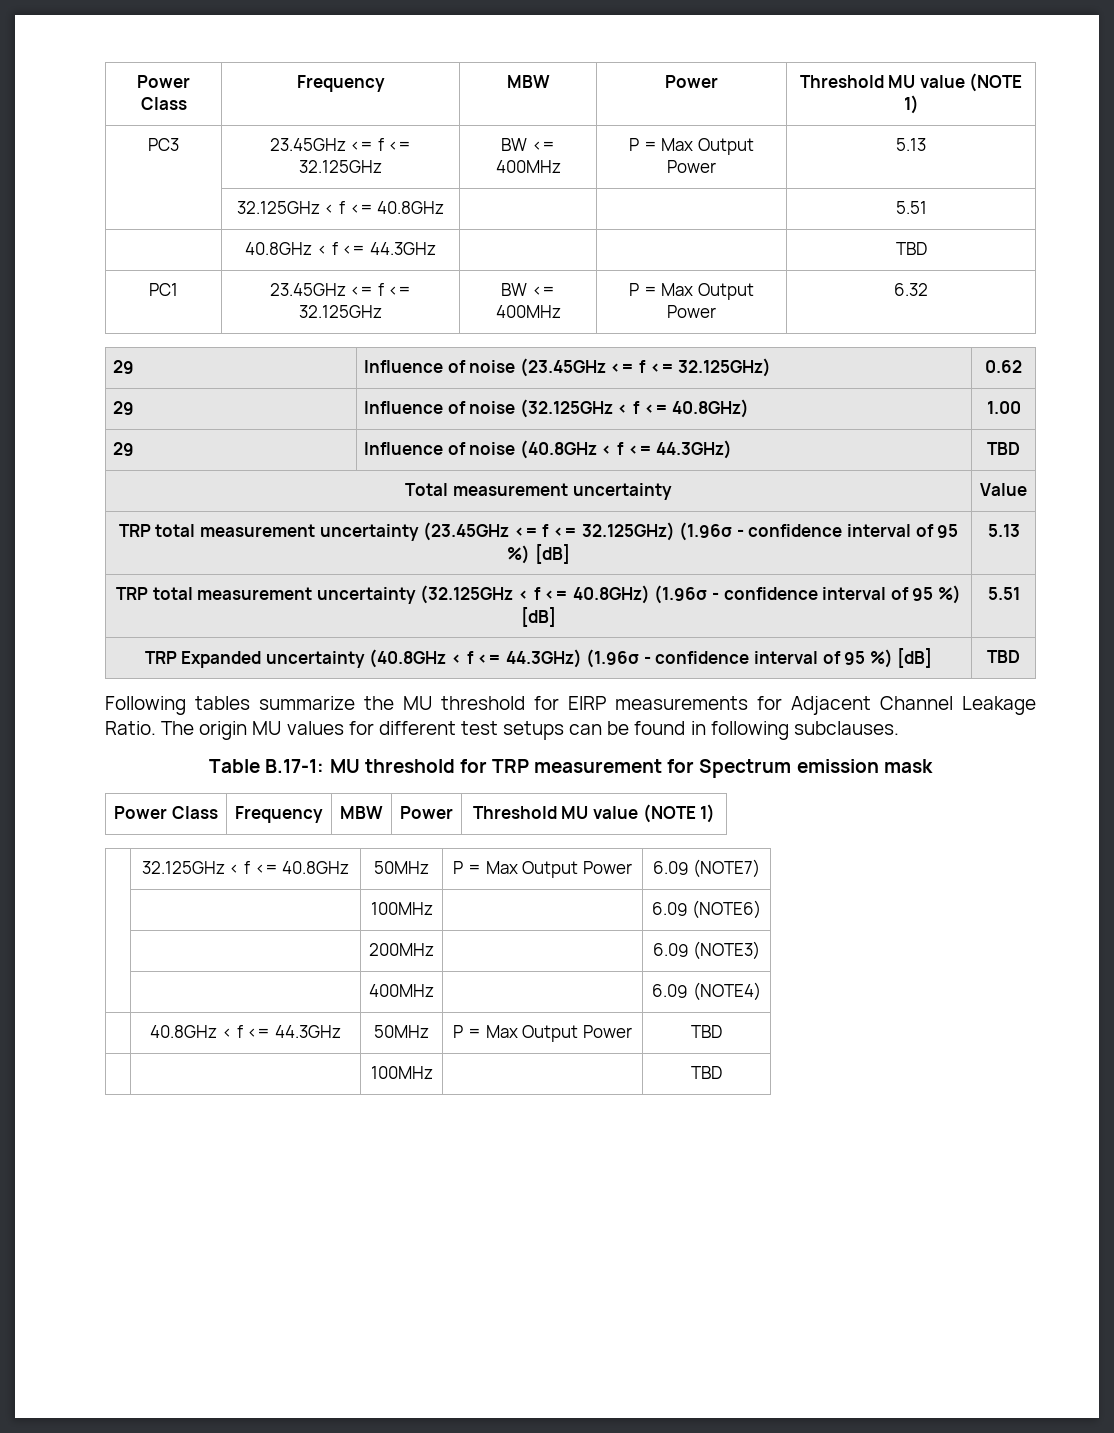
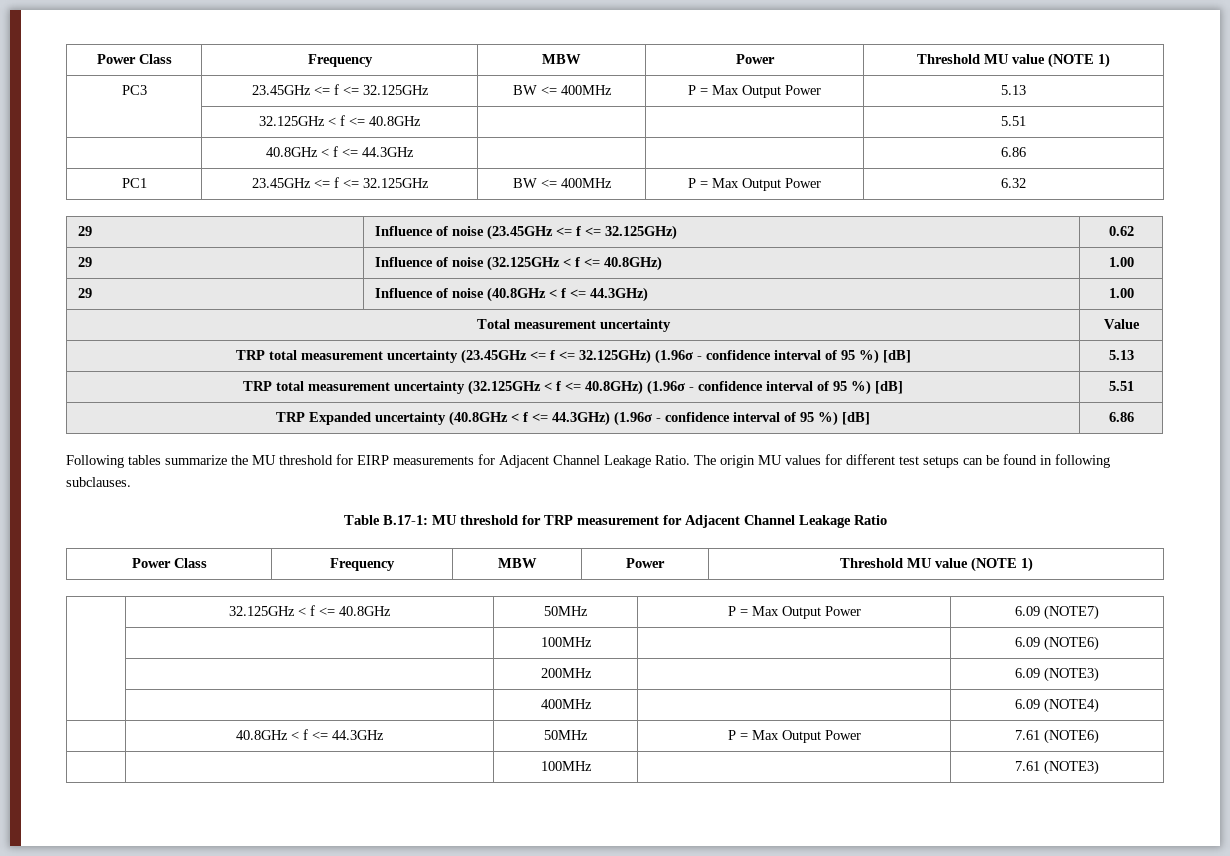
- | 40.8GHz < f <= 44.3GHz | | | TBD
+ | 40.8GHz < f <= 44.3GHz | | | 6.86
- 29 | Influence of noise (40.8GHz < f <= 44.3GHz) | TBD
+ 29 | Influence of noise (40.8GHz < f <= 44.3GHz) | 1.00
- TRP Expanded uncertainty (40.8GHz < f <= 44.3GHz) (1.96σ - confidence interval of 95 %) [dB] | TBD
+ TRP Expanded uncertainty (40.8GHz < f <= 44.3GHz) (1.96σ - confidence interval of 95 %) [dB] | 6.86
- Table B.17-1: MU threshold for TRP measurement for Spectrum emission mask
+ Table B.17-1: MU threshold for TRP measurement for Adjacent Channel Leakage Ratio
- | 40.8GHz < f <= 44.3GHz | 50MHz | P = Max Output Power | TBD
- | | 100MHz | | TBD
+ | 40.8GHz < f <= 44.3GHz | 50MHz | P = Max Output Power | 7.61 (NOTE6)
+ | | 100MHz | | 7.61 (NOTE3)

